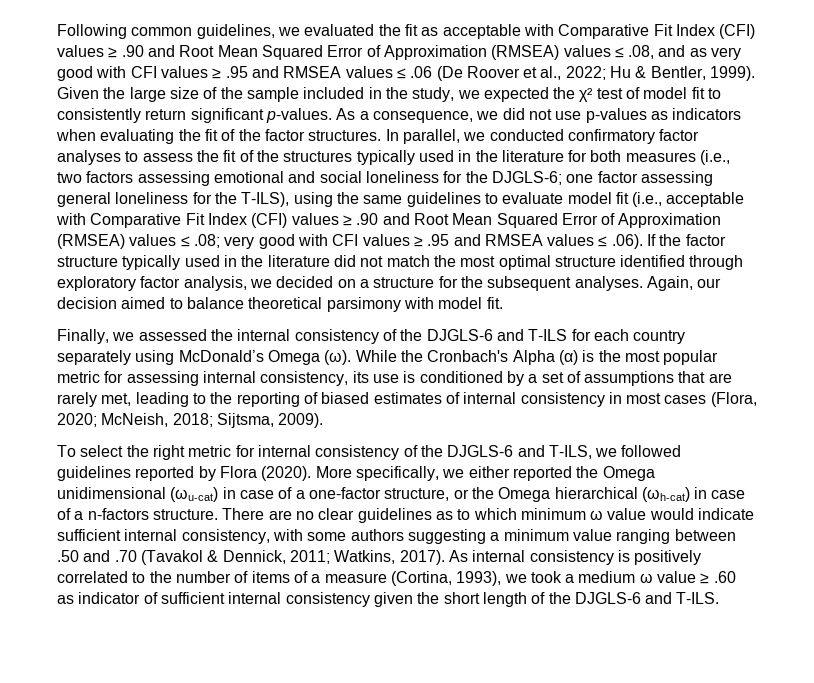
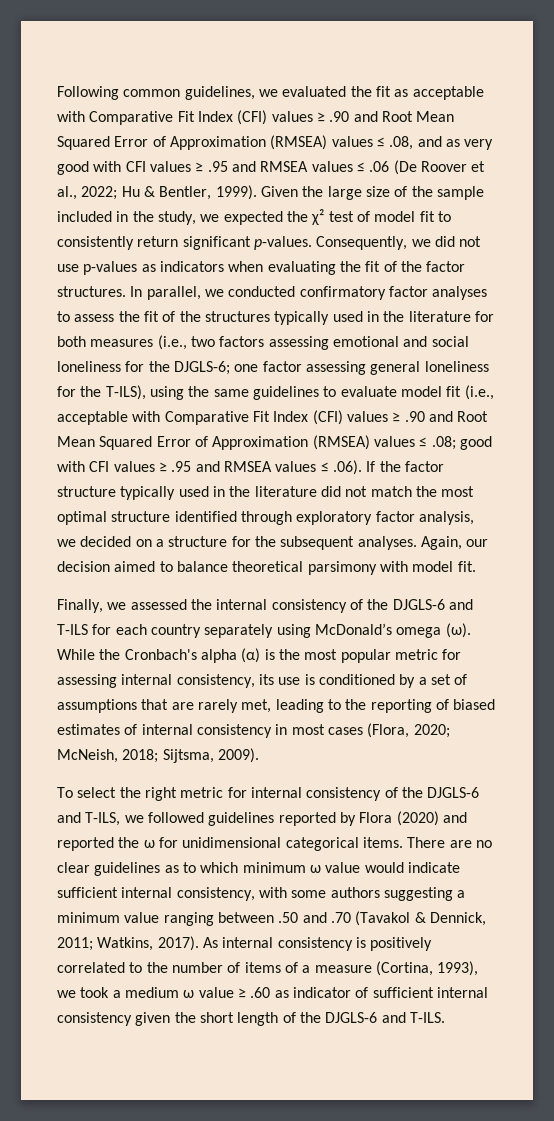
- As a consequence, we did not use p-values as indicators when evaluating the fit of the factor structures.
+ Consequently, we did not use p-values as indicators when evaluating the fit of the factor structures.
- very good with CFI values ≥ .95 and RMSEA values ≤ .06). If the factor structure typically used in the literature did not match the most optimal structure identified through exploratory factor analysis, we decided on a structure for the subsequent analyses.
+ good with CFI values ≥ .95 and RMSEA values ≤ .06). If the factor structure typically used in the literature did not match the most optimal structure identified through exploratory factor analysis, we decided on a structure for the subsequent analyses.
- Finally, we assessed the internal consistency of the DJGLS-6 and T-ILS for each country separately using McDonald’s Omega (ω).
+ Finally, we assessed the internal consistency of the DJGLS-6 and T-ILS for each country separately using McDonald’s omega (ω).
- While the Cronbach's Alpha (α) is the most popular metric for assessing internal consistency, its use is conditioned by a set of assumptions that are rarely met, leading to the reporting of biased estimates of internal consistency in most cases (Flora, 2020; McNeish, 2018; Sijtsma, 2009).
+ While the Cronbach's alpha (α) is the most popular metric for assessing internal consistency, its use is conditioned by a set of assumptions that are rarely met, leading to the reporting of biased estimates of internal consistency in most cases (Flora, 2020; McNeish, 2018; Sijtsma, 2009).
- To select the right metric for internal consistency of the DJGLS-6 and T-ILS, we followed guidelines reported by Flora (2020). More specifically, we either reported the Omega unidimensional (ωu-cat) in case of a one-factor structure, or the Omega hierarchical (ωh-cat) in case of a n-factors structure.
+ To select the right metric for internal consistency of the DJGLS-6 and T-ILS, we followed guidelines reported by Flora (2020) and reported the ω for unidimensional categorical items.

